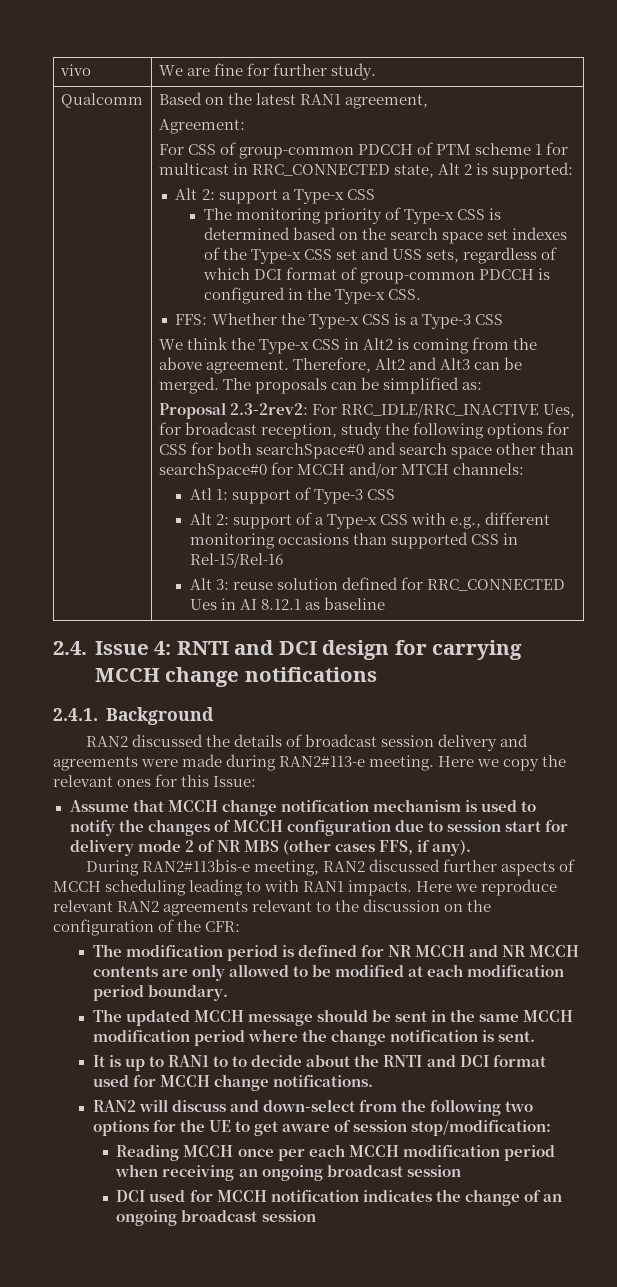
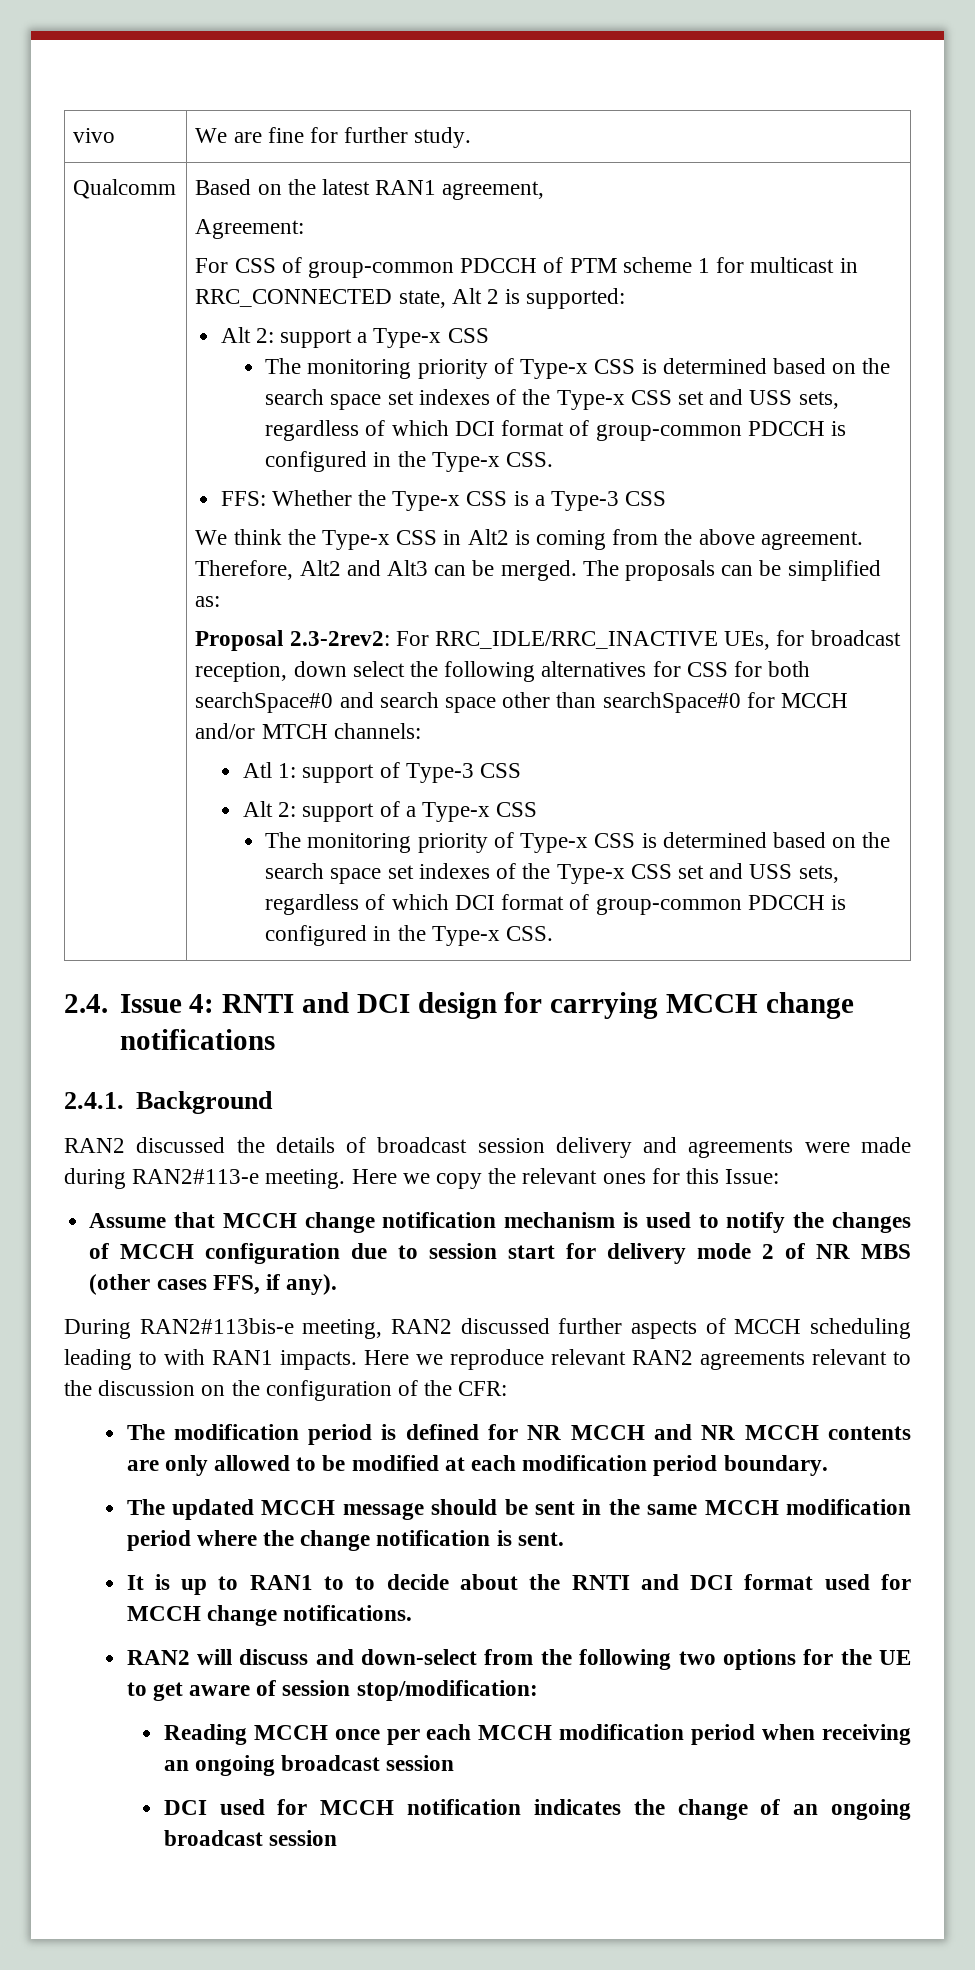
- Proposal 2.3-2rev2: For RRC_IDLE/RRC_INACTIVE Ues, for broadcast reception, study the following options for CSS for both searchSpace#0 and search space other than searchSpace#0 for MCCH and/or MTCH channels:
+ Proposal 2.3-2rev2: For RRC_IDLE/RRC_INACTIVE UEs, for broadcast reception, down select the following alternatives for CSS for both searchSpace#0 and search space other than searchSpace#0 for MCCH and/or MTCH channels:
- Alt 2: support of a Type-x CSS with e.g., different monitoring occasions than supported CSS in Rel-15/Rel-16
- Alt 3: reuse solution defined for RRC_CONNECTED Ues in AI 8.12.1 as baseline
+ Alt 2: support of a Type-x CSS
+ The monitoring priority of Type-x CSS is determined based on the search space set indexes of the Type-x CSS set and USS sets, regardless of which DCI format of group-common PDCCH is configured in the Type-x CSS.

